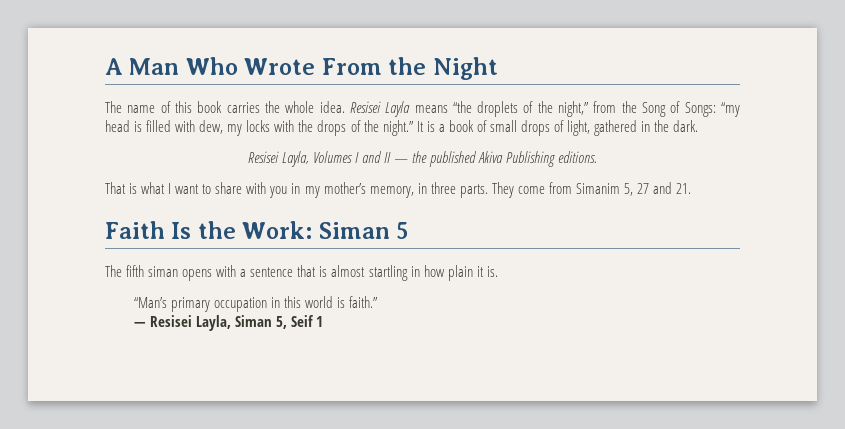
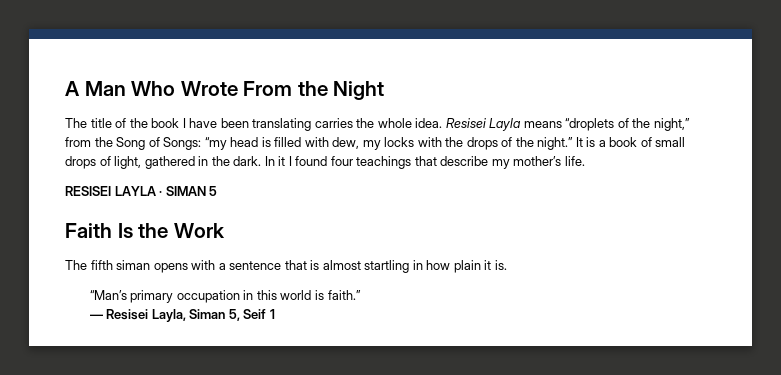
- The name of this book carries the whole idea.
+ The title of the book I have been translating carries the whole idea.
- Resisei Layla means “the droplets of the night,” from the Song of Songs: “my head is filled with dew, my locks with the drops of the night.”
+ Resisei Layla means “droplets of the night,” from the Song of Songs: “my head is filled with dew, my locks with the drops of the night.”
- It is a book of small drops of light, gathered in the dark.
- Resisei Layla, Volumes I and II — the published Akiva Publishing editions.
- That is what I want to share with you in my mother’s memory, in three parts. They come from Simanim 5, 27 and 21.
+ It is a book of small drops of light, gathered in the dark. In it I found four teachings that describe my mother’s life.
+ RESISEI LAYLA · SIMAN 5
- Faith Is the Work: Siman 5
+ Faith Is the Work

